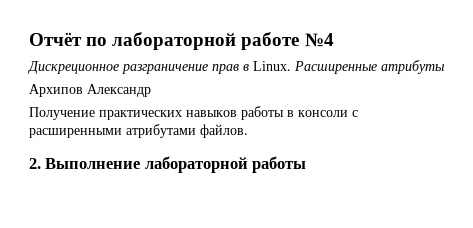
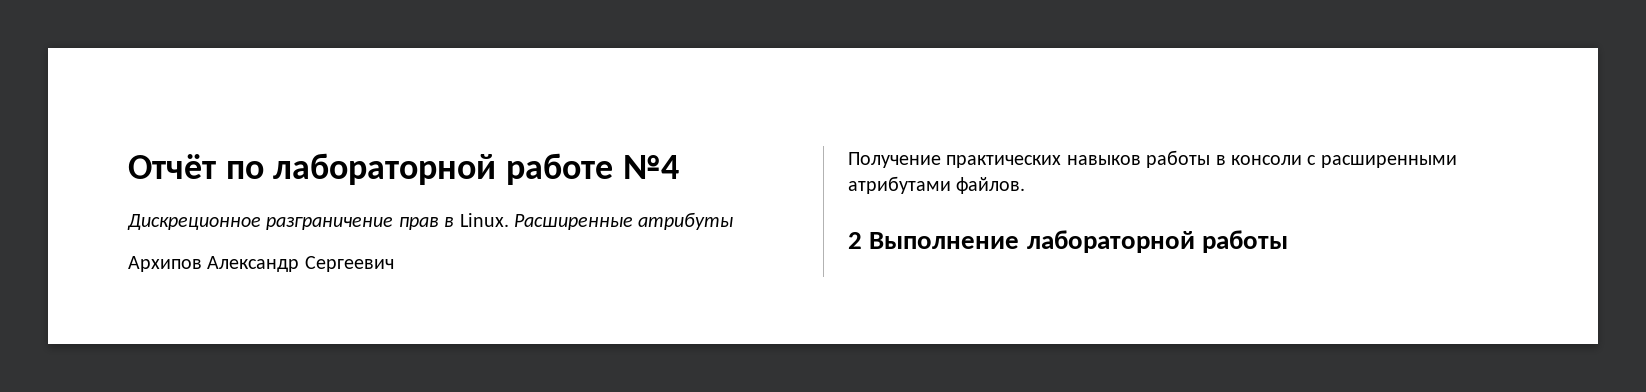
- Архипов Александр
+ Архипов Александр Сергеевич
- 2. Выполнение лабораторной работы
+ 2 Выполнение лабораторной работы

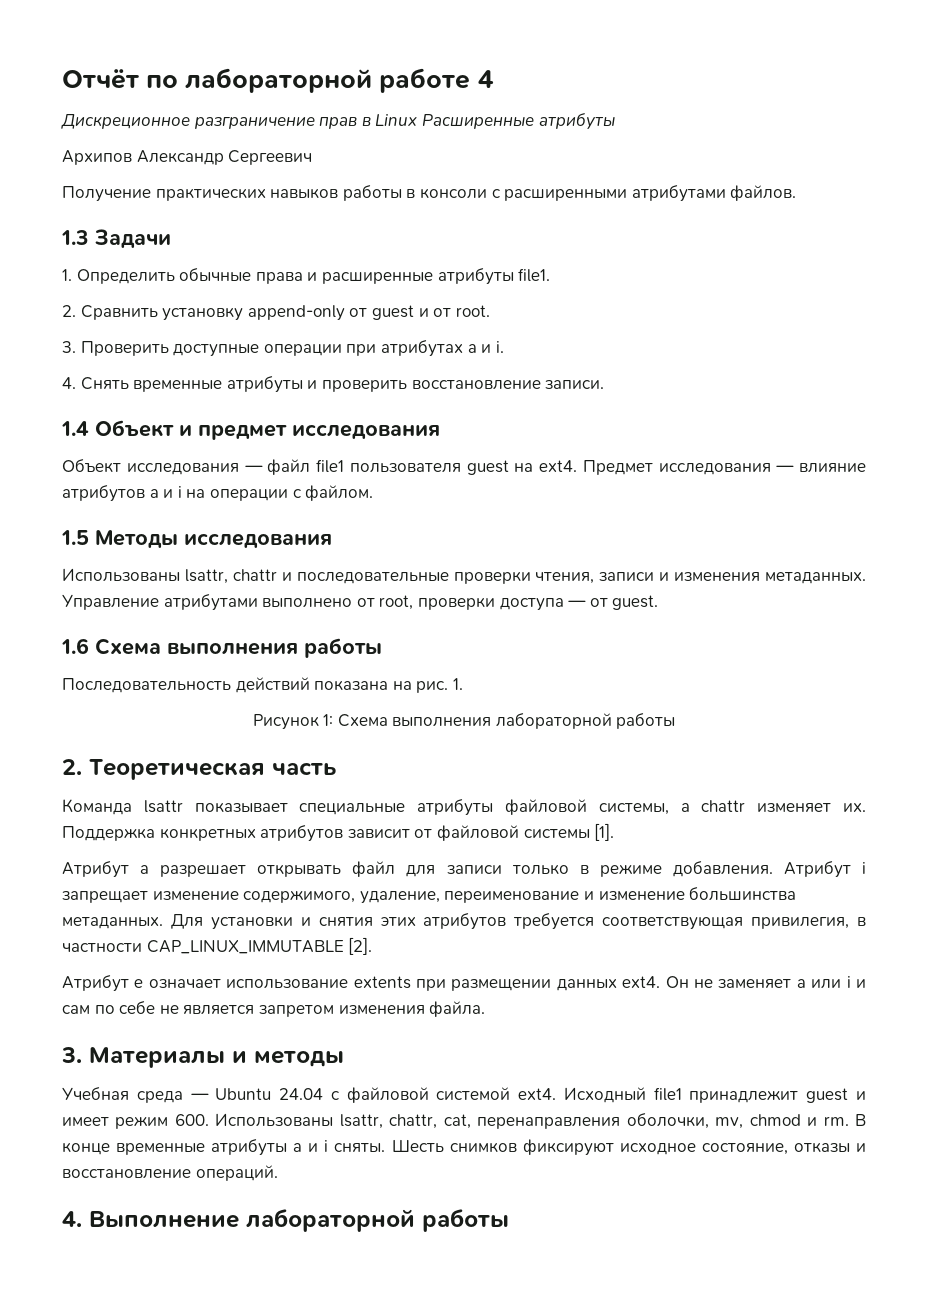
- Отчёт по лабораторной работе №4
+ Отчёт по лабораторной работе 4
- Дискреционное разграничение прав в Linux. Расширенные атрибуты
+ Дискреционное разграничение прав в Linux Расширенные атрибуты
- 2 Выполнение лабораторной работы
+ 1.3 Задачи
+ 1. Определить обычные права и расширенные атрибуты file1.
+ 2. Сравнить установку append-only от guest и от root.
+ 3. Проверить доступные операции при атрибутах a и i.
+ 4. Снять временные атрибуты и проверить восстановление записи.
+ 1.4 Объект и предмет исследования
+ Объект исследования — файл file1 пользователя guest на ext4. Предмет исследования — влияние атрибутов a и i на операции с файлом.
+ 1.5 Методы исследования
+ Использованы lsattr, chattr и последовательные проверки чтения, записи и изменения метаданных. Управление атрибутами выполнено от root, проверки доступа — от guest.
+ 1.6 Схема выполнения работы
+ Последовательность действий показана на рис. 1.
+ Рисунок 1: Схема выполнения лабораторной работы
+ 2. Теоретическая часть
+ Команда lsattr показывает специальные атрибуты файловой системы, а chattr изменяет их. Поддержка конкретных атрибутов зависит от файловой системы [1].
+ Атрибут a разрешает открывать файл для записи только в режиме добавления. Атрибут i запрещает изменение содержимого, удаление, переименование и изменение большинства метаданных. Для установки и снятия этих атрибутов требуется соответствующая привилегия, в частности CAP_LINUX_IMMUTABLE [2].
+ Атрибут e означает использование extents при размещении данных ext4. Он не заменяет a или i и сам по себе не является запретом изменения файла.
+ 3. Материалы и методы
+ Учебная среда — Ubuntu 24.04 с файловой системой ext4. Исходный file1 принадлежит guest и имеет режим 600. Использованы lsattr, chattr, cat, перенаправления оболочки, mv, chmod и rm. В конце временные атрибуты a и i сняты. Шесть снимков фиксируют исходное состояние, отказы и восстановление операций.
+ 4. Выполнение лабораторной работы

